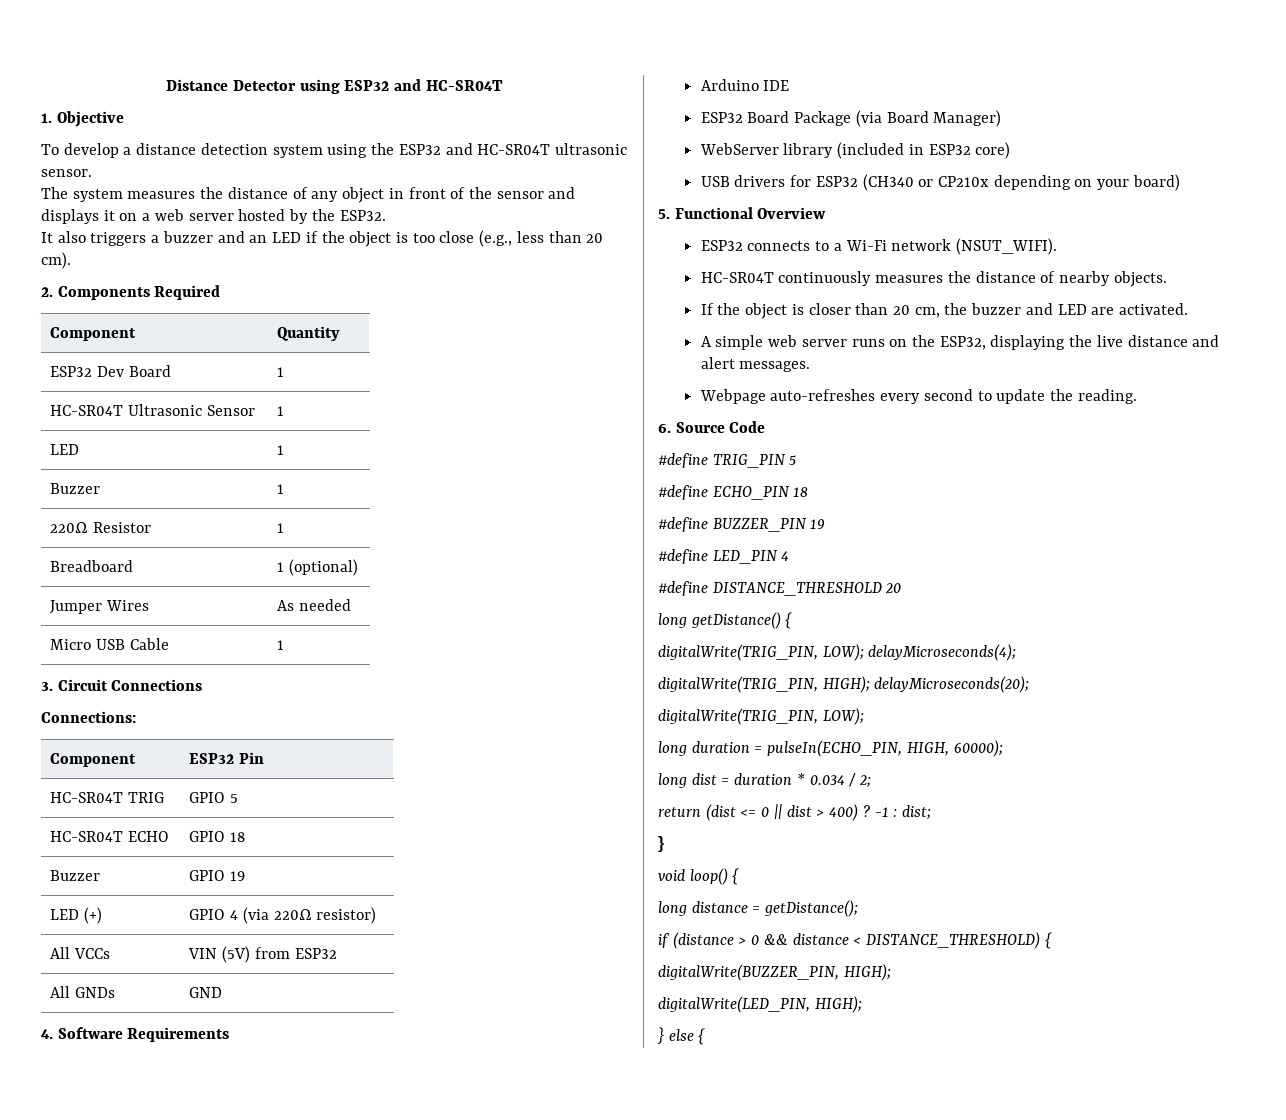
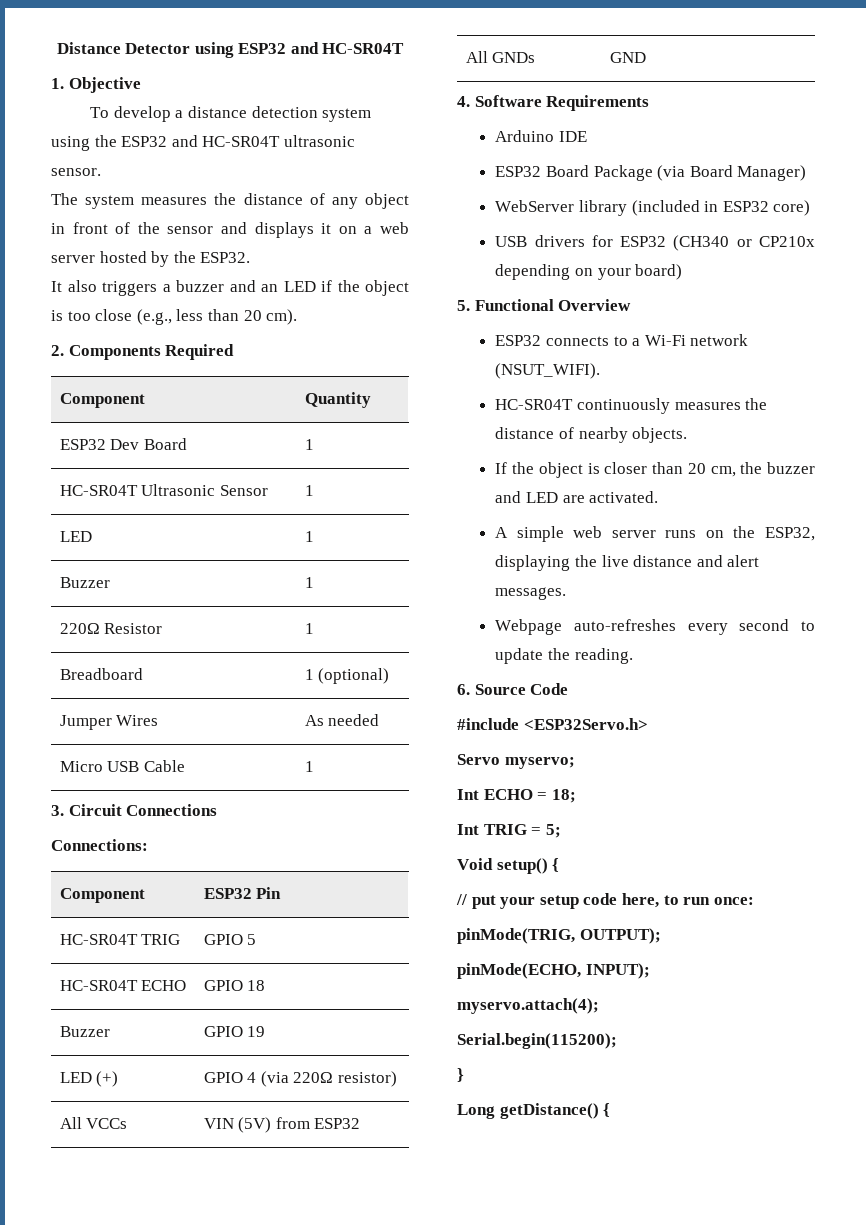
- #define TRIG_PIN 5
- #define ECHO_PIN 18
- #define BUZZER_PIN 19
- #define LED_PIN 4
- #define DISTANCE_THRESHOLD 20
- long getDistance() {
- digitalWrite(TRIG_PIN, LOW); delayMicroseconds(4);
- digitalWrite(TRIG_PIN, HIGH); delayMicroseconds(20);
- digitalWrite(TRIG_PIN, LOW);
- long duration = pulseIn(ECHO_PIN, HIGH, 60000);
- long dist = duration * 0.034 / 2;
- return (dist <= 0 || dist > 400) ? -1 : dist;
+ #include <ESP32Servo.h>
+ Servo myservo;
+ Int ECHO = 18;
+ Int TRIG = 5;
+ Void setup() {
+ // put your setup code here, to run once:
+ pinMode(TRIG, OUTPUT);
+ pinMode(ECHO, INPUT);
+ myservo.attach(4);
+ Serial.begin(115200);
- void loop() {
- long distance = getDistance();
- if (distance > 0 && distance < DISTANCE_THRESHOLD) {
- digitalWrite(BUZZER_PIN, HIGH);
- digitalWrite(LED_PIN, HIGH);
- } else {
+ Long getDistance() {

